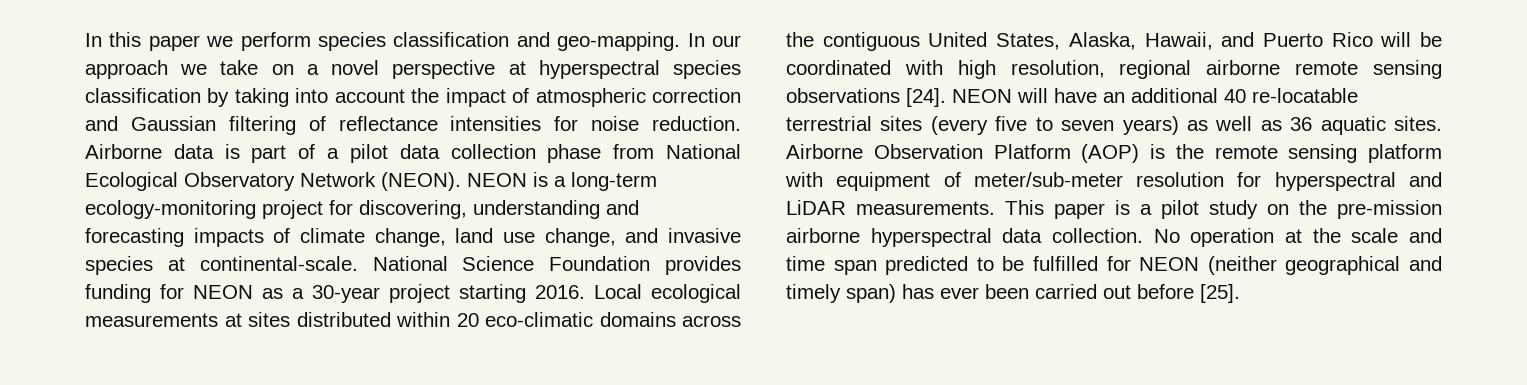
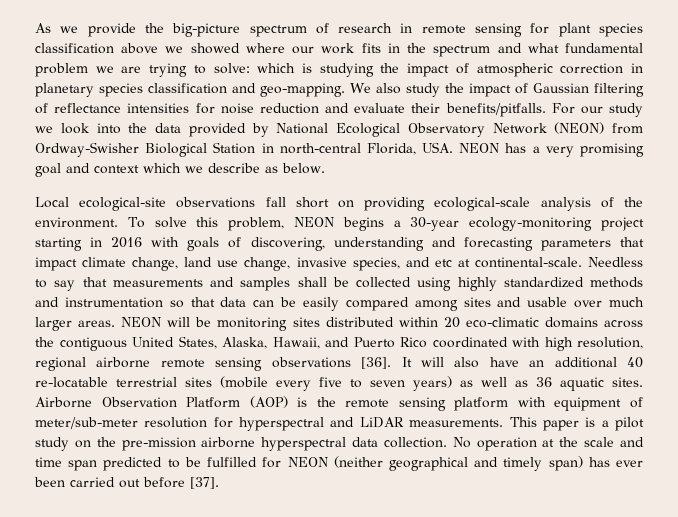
- In this paper we perform species classification and geo-mapping. In our approach we take on a novel perspective at hyperspectral species classification by taking into account the impact of atmospheric correction and Gaussian filtering of reflectance intensities for noise reduction. Airborne data is part of a pilot data collection phase from National Ecological Observatory Network (NEON). NEON is a long-term ecology-monitoring project for discovering, understanding and forecasting impacts of climate change, land use change, and invasive species at continental-scale. National Science Foundation provides funding for NEON as a 30-year project starting 2016. Local ecological measurements at sites distributed within 20 eco-climatic domains across the contiguous United States, Alaska, Hawaii, and Puerto Rico will be coordinated with high resolution, regional airborne remote sensing observations [24]. NEON will have an additional 40 re-locatable terrestrial sites (every five to seven years) as well as 36 aquatic sites.
+ As we provide the big-picture spectrum of research in remote sensing for plant species classification above we showed where our work fits in the spectrum and what fundamental problem we are trying to solve: which is studying the impact of atmospheric correction in planetary species classification and geo-mapping. We also study the impact of Gaussian filtering of reflectance intensities for noise reduction and evaluate their benefits/pitfalls. For our study we look into the data provided by National Ecological Observatory Network (NEON) from Ordway-Swisher Biological Station in north-central Florida, USA. NEON has a very promising goal and context which we describe as below.
+ Local ecological-site observations fall short on providing ecological-scale analysis of the environment. To solve this problem, NEON begins a 30-year ecology-monitoring project starting in 2016 with goals of discovering, understanding and forecasting parameters that impact climate change, land use change, invasive species, and etc at continental-scale. Needless to say that measurements and samples shall be collected using highly standardized methods and instrumentation so that data can be easily compared among sites and usable over much larger areas. NEON will be monitoring sites distributed within 20 eco-climatic domains across the contiguous United States, Alaska, Hawaii, and Puerto Rico coordinated with high resolution, regional airborne remote sensing observations [36]. It will also have an additional 40 re-locatable terrestrial sites (mobile every five to seven years) as well as 36 aquatic sites.
- No operation at the scale and time span predicted to be fulfilled for NEON (neither geographical and timely span) has ever been carried out before [25].
+ No operation at the scale and time span predicted to be fulfilled for NEON (neither geographical and timely span) has ever been carried out before [37].

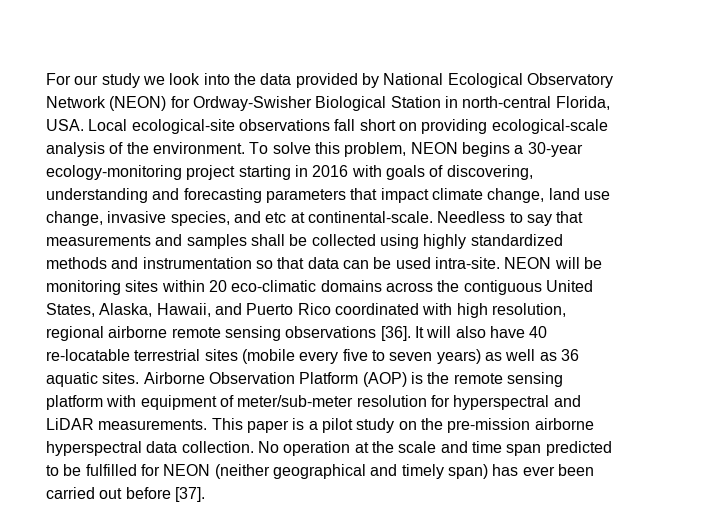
- As we provide the big-picture spectrum of research in remote sensing for plant species classification above we showed where our work fits in the spectrum and what fundamental problem we are trying to solve: which is studying the impact of atmospheric correction in planetary species classification and geo-mapping. We also study the impact of Gaussian filtering of reflectance intensities for noise reduction and evaluate their benefits/pitfalls. For our study we look into the data provided by National Ecological Observatory Network (NEON) from Ordway-Swisher Biological Station in north-central Florida, USA. NEON has a very promising goal and context which we describe as below.
- Local ecological-site observations fall short on providing ecological-scale analysis of the environment.
+ For our study we look into the data provided by National Ecological Observatory Network (NEON) for Ordway-Swisher Biological Station in north-central Florida, USA. Local ecological-site observations fall short on providing ecological-scale analysis of the environment.
- Needless to say that measurements and samples shall be collected using highly standardized methods and instrumentation so that data can be easily compared among sites and usable over much larger areas.
+ Needless to say that measurements and samples shall be collected using highly standardized methods and instrumentation so that data can be used intra-site.
- NEON will be monitoring sites distributed within 20 eco-climatic domains across the contiguous United States, Alaska, Hawaii, and Puerto Rico coordinated with high resolution, regional airborne remote sensing observations [36].
+ NEON will be monitoring sites within 20 eco-climatic domains across the contiguous United States, Alaska, Hawaii, and Puerto Rico coordinated with high resolution, regional airborne remote sensing observations [36].
- It will also have an additional 40 re-locatable terrestrial sites (mobile every five to seven years) as well as 36 aquatic sites.
+ It will also have 40 re-locatable terrestrial sites (mobile every five to seven years) as well as 36 aquatic sites.

